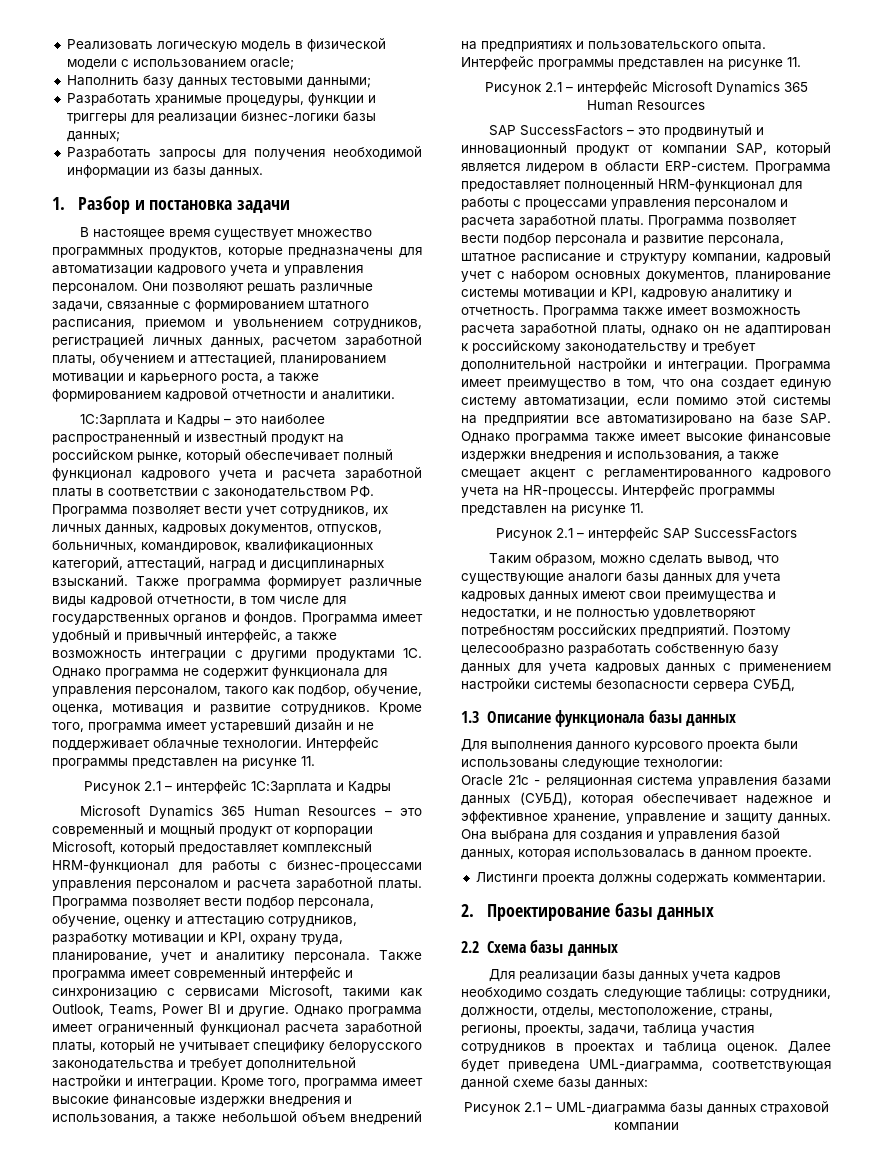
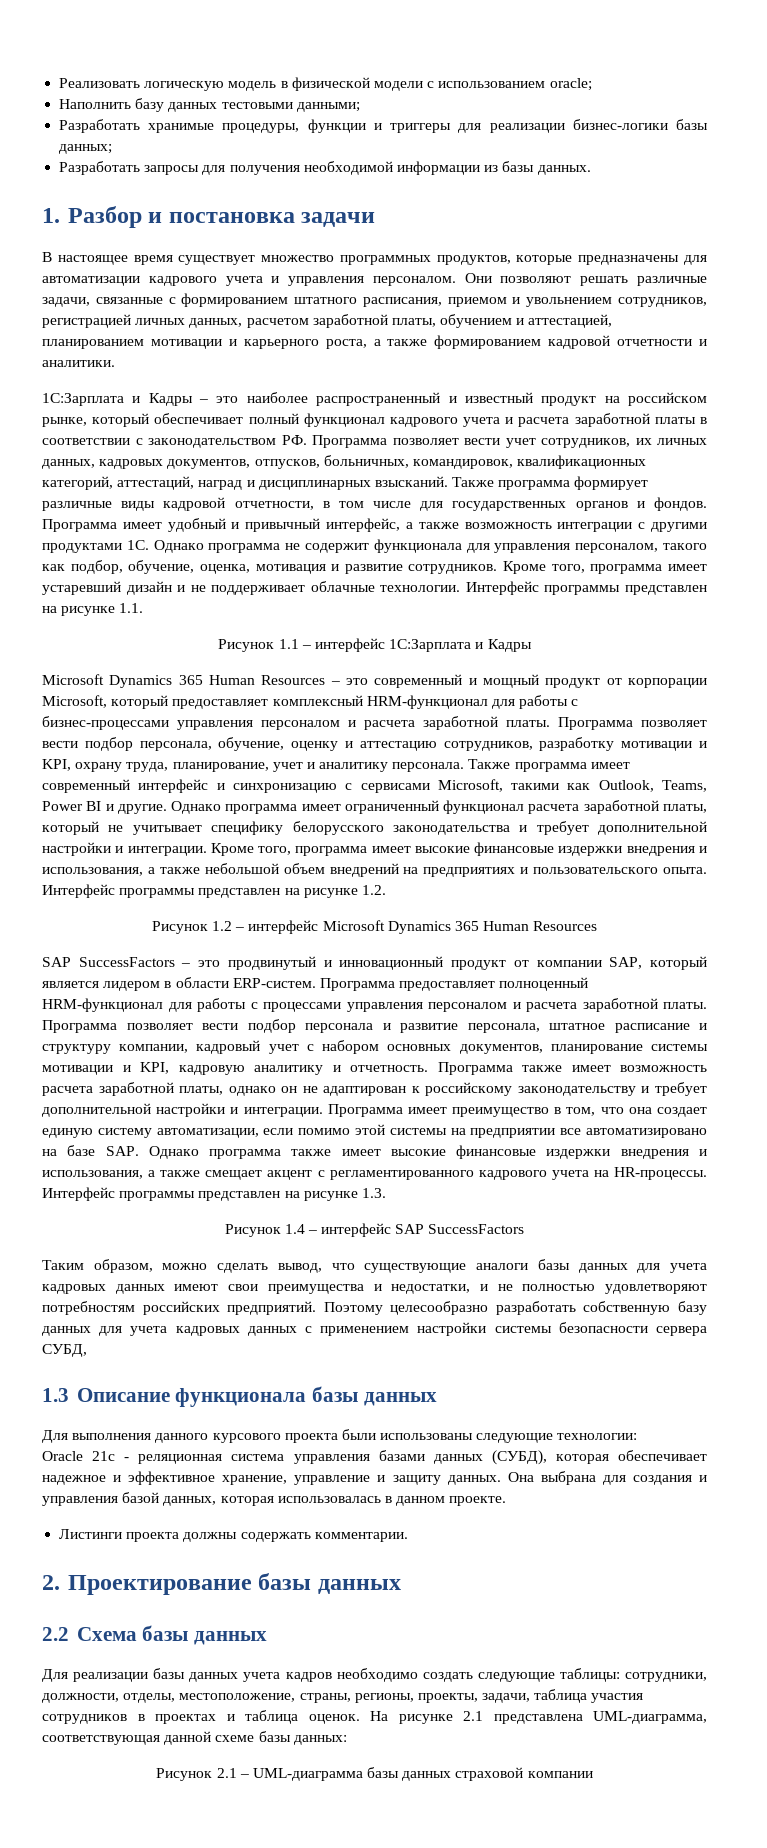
- Кроме того, программа имеет устаревший дизайн и не поддерживает облачные технологии. Интерфейс программы представлен на рисунке 11.
- Рисунок 2.1 – интерфейс 1С:Зарплата и Кадры
+ Кроме того, программа имеет устаревший дизайн и не поддерживает облачные технологии. Интерфейс программы представлен на рисунке 1.1.
+ Рисунок 1.1 – интерфейс 1С:Зарплата и Кадры
- Кроме того, программа имеет высокие финансовые издержки внедрения и использования, а также небольшой объем внедрений на предприятиях и пользовательского опыта. Интерфейс программы представлен на рисунке 11.
- Рисунок 2.1 – интерфейс Microsoft Dynamics 365 Human Resources
+ Кроме того, программа имеет высокие финансовые издержки внедрения и использования, а также небольшой объем внедрений на предприятиях и пользовательского опыта. Интерфейс программы представлен на рисунке 1.2.
+ Рисунок 1.2 – интерфейс Microsoft Dynamics 365 Human Resources
- Программа имеет преимущество в том, что она создает единую систему автоматизации, если помимо этой системы на предприятии все автоматизировано на базе SAP. Однако программа также имеет высокие финансовые издержки внедрения и использования, а также смещает акцент с регламентированного кадрового учета на HR-процессы. Интерфейс программы представлен на рисунке 11.
- Рисунок 2.1 – интерфейс SAP SuccessFactors
+ Программа имеет преимущество в том, что она создает единую систему автоматизации, если помимо этой системы на предприятии все автоматизировано на базе SAP. Однако программа также имеет высокие финансовые издержки внедрения и использования, а также смещает акцент с регламентированного кадрового учета на HR-процессы. Интерфейс программы представлен на рисунке 1.3.
+ Рисунок 1.4 – интерфейс SAP SuccessFactors
- Далее будет приведена UML-диаграмма, соответствующая данной схеме базы данных:
+ На рисунке 2.1 представлена UML-диаграмма, соответствующая данной схеме базы данных:

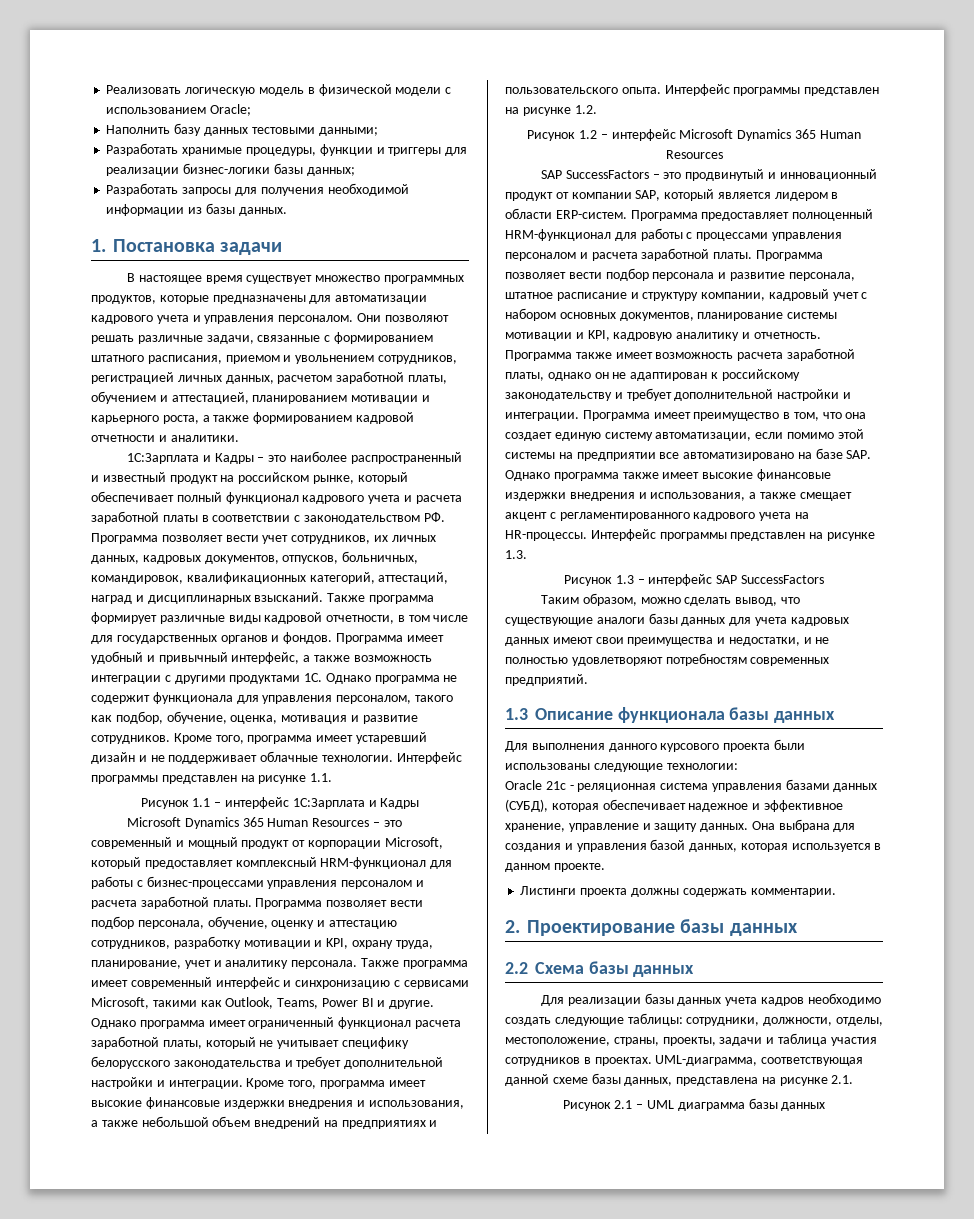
- Реализовать логическую модель в физической модели с использованием oracle;
+ Реализовать логическую модель в физической модели с использованием Oracle;
- 1. Разбор и постановка задачи
+ 1. Постановка задачи
- Рисунок 1.4 – интерфейс SAP SuccessFactors
+ Рисунок 1.3 – интерфейс SAP SuccessFactors
- Таким образом, можно сделать вывод, что существующие аналоги базы данных для учета кадровых данных имеют свои преимущества и недостатки, и не полностью удовлетворяют потребностям российских предприятий. Поэтому целесообразно разработать собственную базу данных для учета кадровых данных с применением настройки системы безопасности сервера СУБД,
+ Таким образом, можно сделать вывод, что существующие аналоги базы данных для учета кадровых данных имеют свои преимущества и недостатки, и не полностью удовлетворяют потребностям современных предприятий.
- Она выбрана для создания и управления базой данных, которая использовалась в данном проекте.
+ Она выбрана для создания и управления базой данных, которая используется в данном проекте.
- Для реализации базы данных учета кадров необходимо создать следующие таблицы: сотрудники, должности, отделы, местоположение, страны, регионы, проекты, задачи, таблица участия сотрудников в проектах и таблица оценок. На рисунке 2.1 представлена UML-диаграмма, соответствующая данной схеме базы данных:
- Рисунок 2.1 – UML-диаграмма базы данных страховой компании
+ Для реализации базы данных учета кадров необходимо создать следующие таблицы: сотрудники, должности, отделы, местоположение, страны, проекты, задачи и таблица участия сотрудников в проектах. UML-диаграмма, соответствующая данной схеме базы данных, представлена на рисунке 2.1.
+ Рисунок 2.1 – UML диаграмма базы данных

